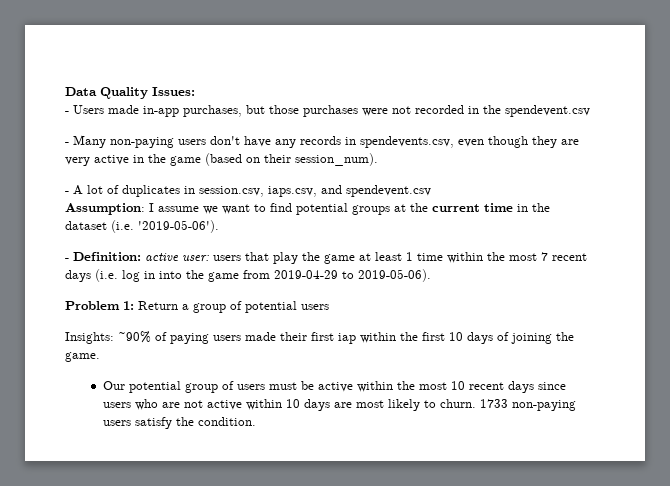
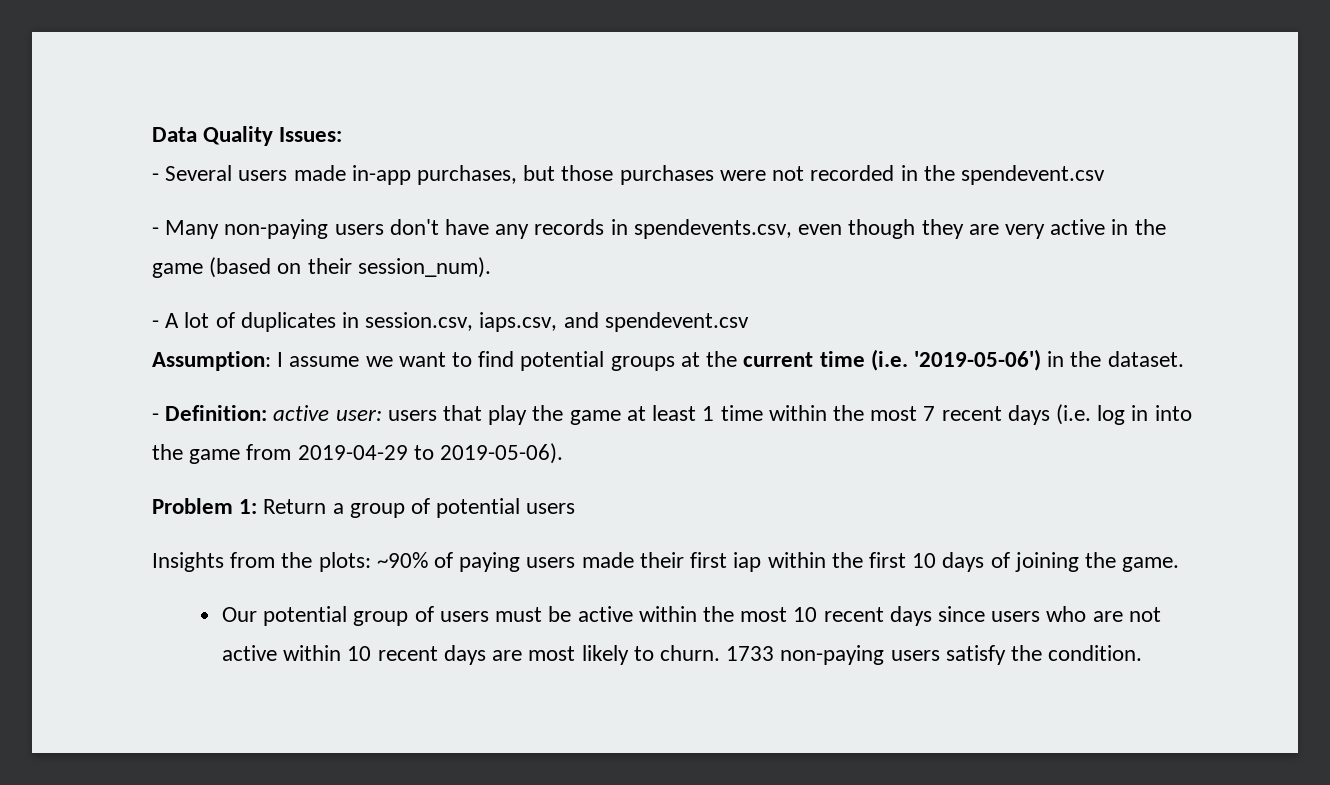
- - Users made in-app purchases, but those purchases were not recorded in the spendevent.csv
+ - Several users made in-app purchases, but those purchases were not recorded in the spendevent.csv
- Assumption: I assume we want to find potential groups at the current time in the dataset (i.e. '2019-05-06').
+ Assumption: I assume we want to find potential groups at the current time (i.e. '2019-05-06') in the dataset.
- Insights: ~90% of paying users made their first iap within the first 10 days of joining the game.
+ Insights from the plots: ~90% of paying users made their first iap within the first 10 days of joining the game.
- Our potential group of users must be active within the most 10 recent days since users who are not active within 10 days are most likely to churn.
+ Our potential group of users must be active within the most 10 recent days since users who are not active within 10 recent days are most likely to churn.

